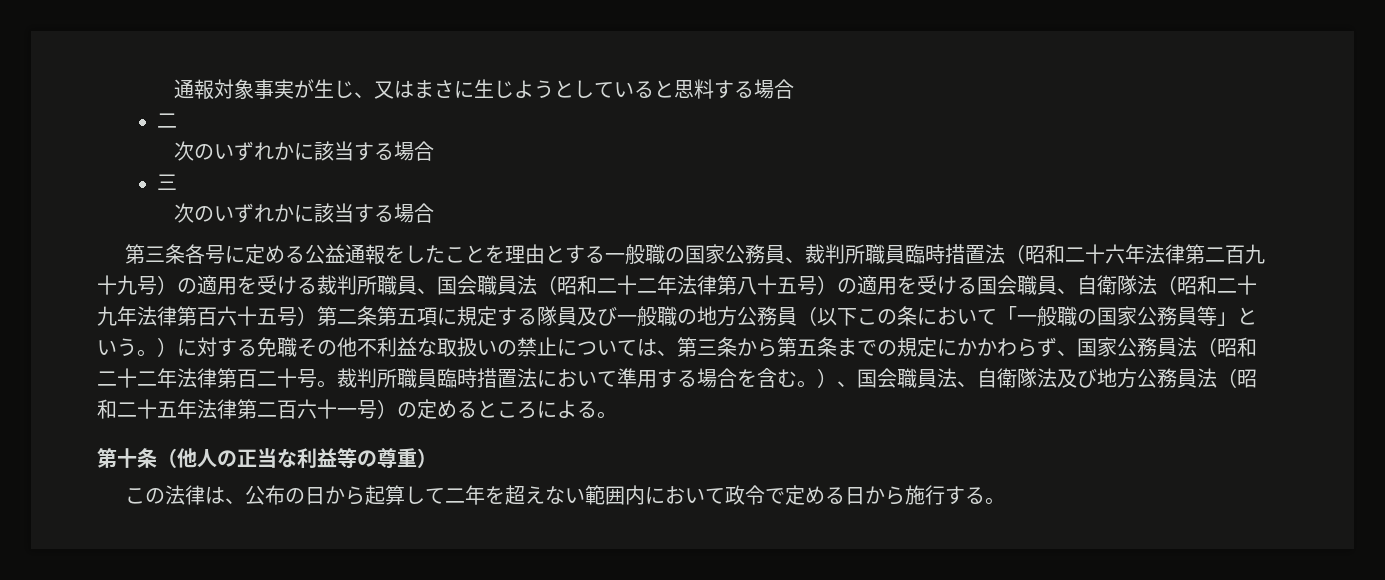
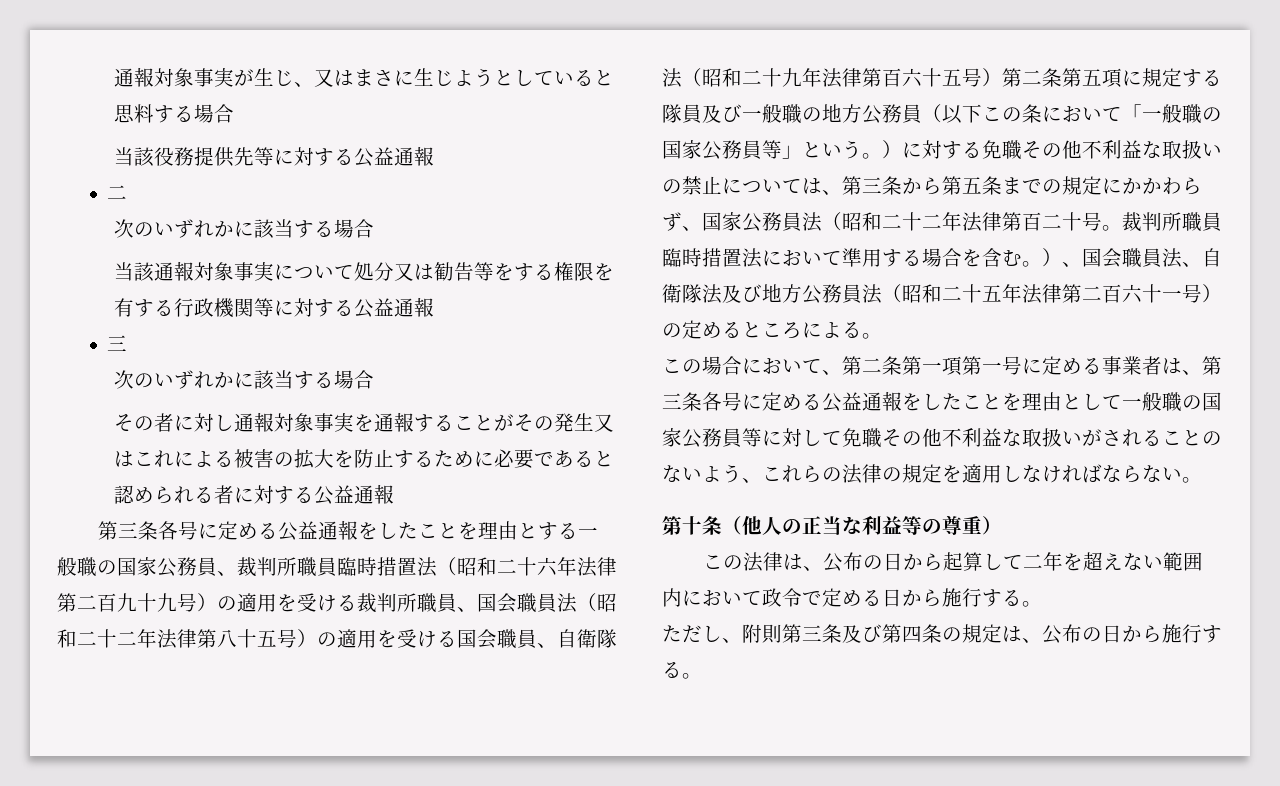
+ 当該役務提供先等に対する公益通報
+ 当該通報対象事実について処分又は勧告等をする権限を有する行政機関等に対する公益通報
+ その者に対し通報対象事実を通報することがその発生又はこれによる被害の拡大を防止するために必要であると認められる者に対する公益通報
+ この場合において、第二条第一項第一号に定める事業者は、第三条各号に定める公益通報をしたことを理由として一般職の国家公務員等に対して免職その他不利益な取扱いがされることのないよう、これらの法律の規定を適用しなければならない。
+ ただし、附則第三条及び第四条の規定は、公布の日から施行する。

